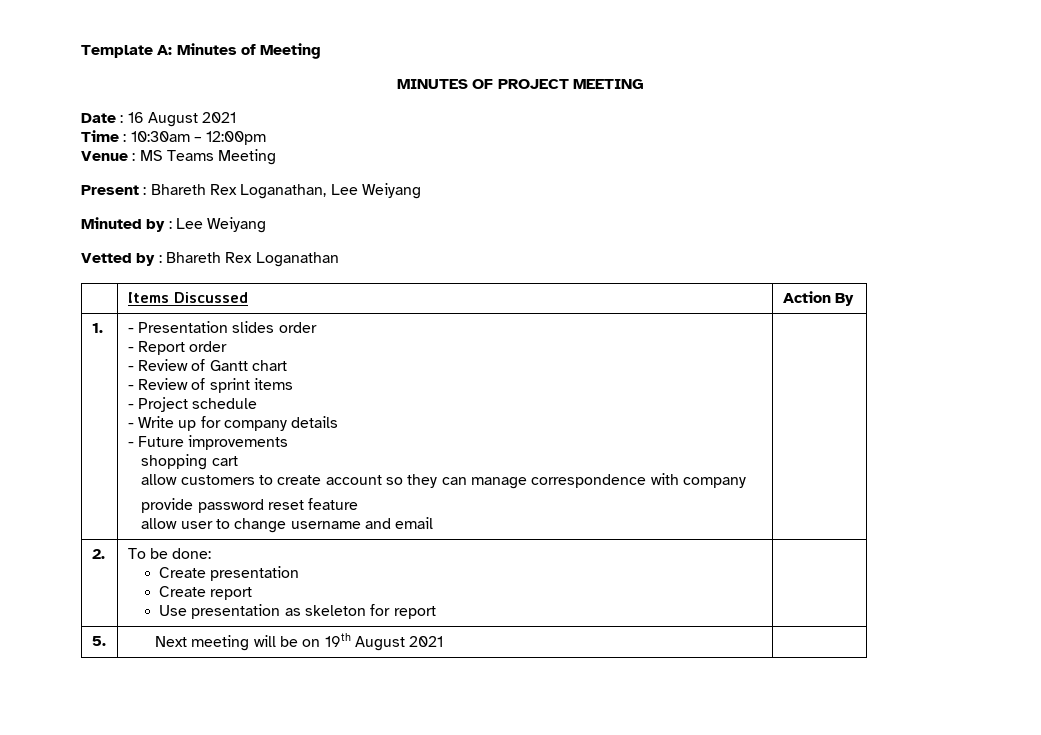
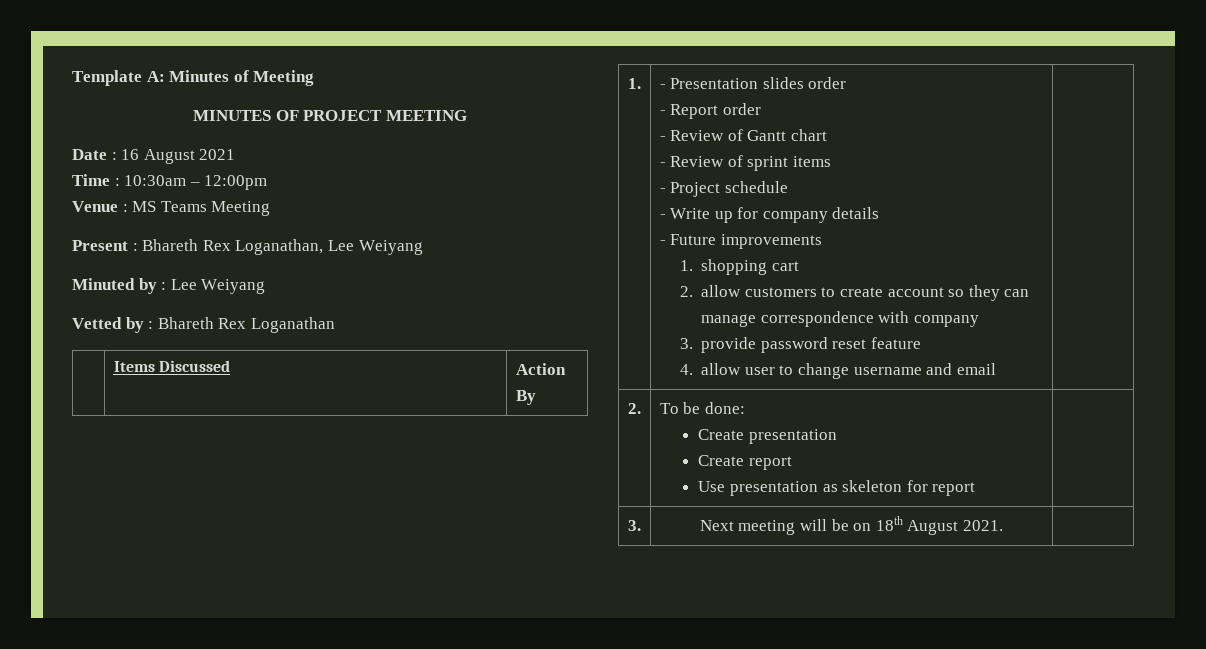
- shopping cart
+ 1. shopping cart
- allow customers to create account so they can manage correspondence with company
+ 2. allow customers to create account so they can manage correspondence with company
- provide password reset feature
+ 3. provide password reset feature
- allow user to change username and email
+ 4. allow user to change username and email
- 5. | Next meeting will be on 19th August 2021 |
+ 3. | Next meeting will be on 18th August 2021. |

